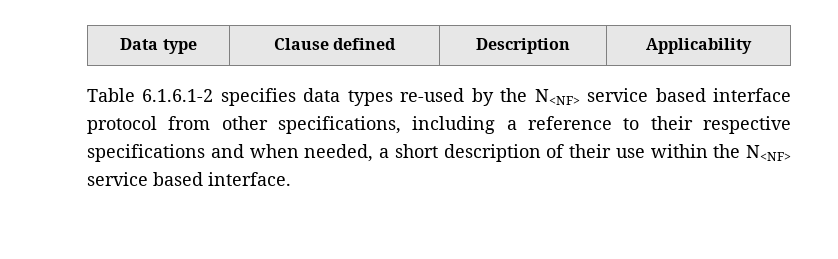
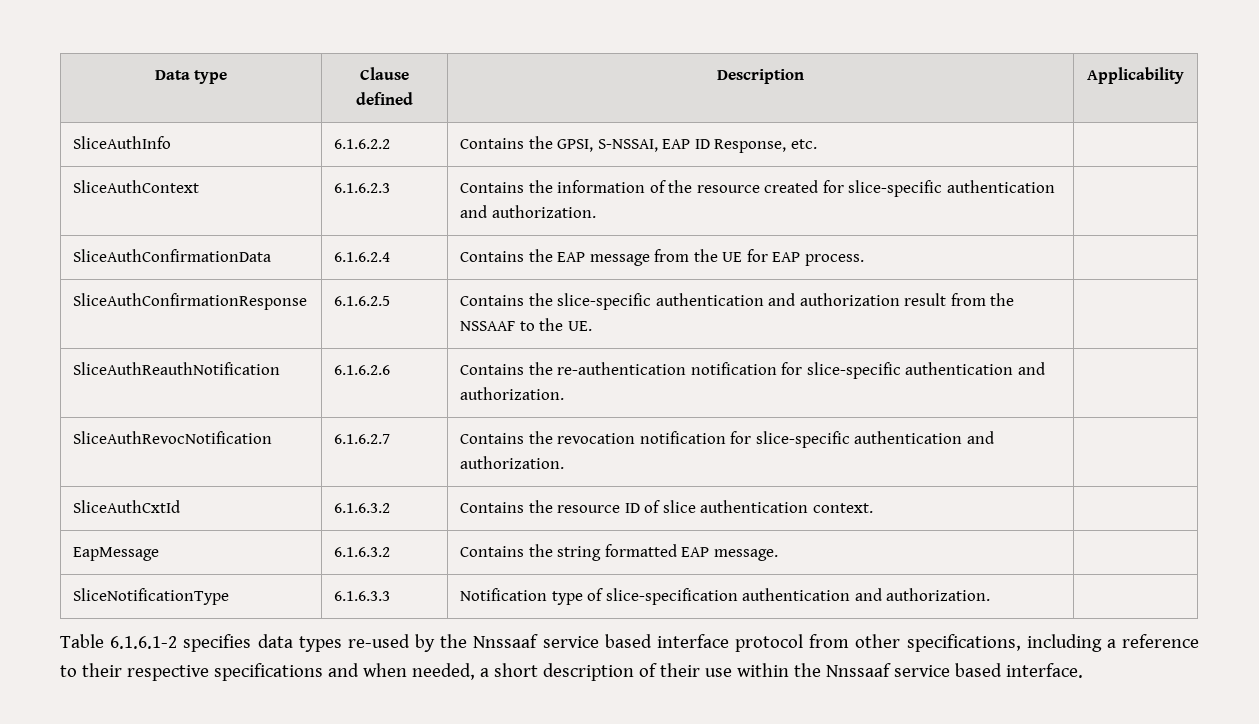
+ SliceAuthInfo | 6.1.6.2.2 | Contains the GPSI, S-NSSAI, EAP ID Response, etc. |
+ SliceAuthContext | 6.1.6.2.3 | Contains the information of the resource created for slice-specific authentication and authorization. |
+ SliceAuthConfirmationData | 6.1.6.2.4 | Contains the EAP message from the UE for EAP process. |
+ SliceAuthConfirmationResponse | 6.1.6.2.5 | Contains the slice-specific authentication and authorization result from the NSSAAF to the UE. |
+ SliceAuthReauthNotification | 6.1.6.2.6 | Contains the re-authentication notification for slice-specific authentication and authorization. |
+ SliceAuthRevocNotification | 6.1.6.2.7 | Contains the revocation notification for slice-specific authentication and authorization. |
+ SliceAuthCxtId | 6.1.6.3.2 | Contains the resource ID of slice authentication context. |
+ EapMessage | 6.1.6.3.2 | Contains the string formatted EAP message. |
+ SliceNotificationType | 6.1.6.3.3 | Notification type of slice-specification authentication and authorization. |
- Table 6.1.6.1-2 specifies data types re-used by the N<NF> service based interface protocol from other specifications, including a reference to their respective specifications and when needed, a short description of their use within the N<NF> service based interface.
+ Table 6.1.6.1-2 specifies data types re-used by the Nnssaaf service based interface protocol from other specifications, including a reference to their respective specifications and when needed, a short description of their use within the Nnssaaf service based interface.

